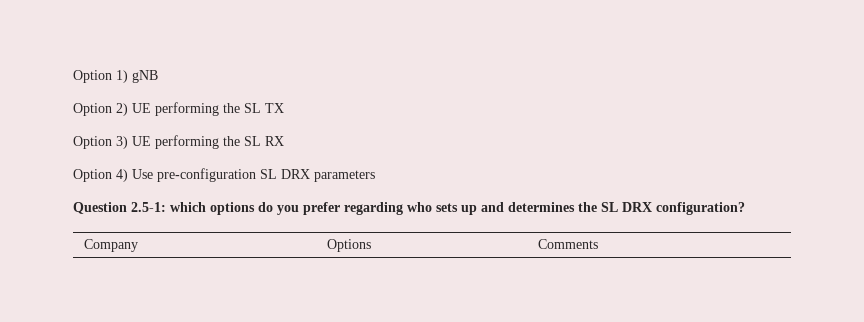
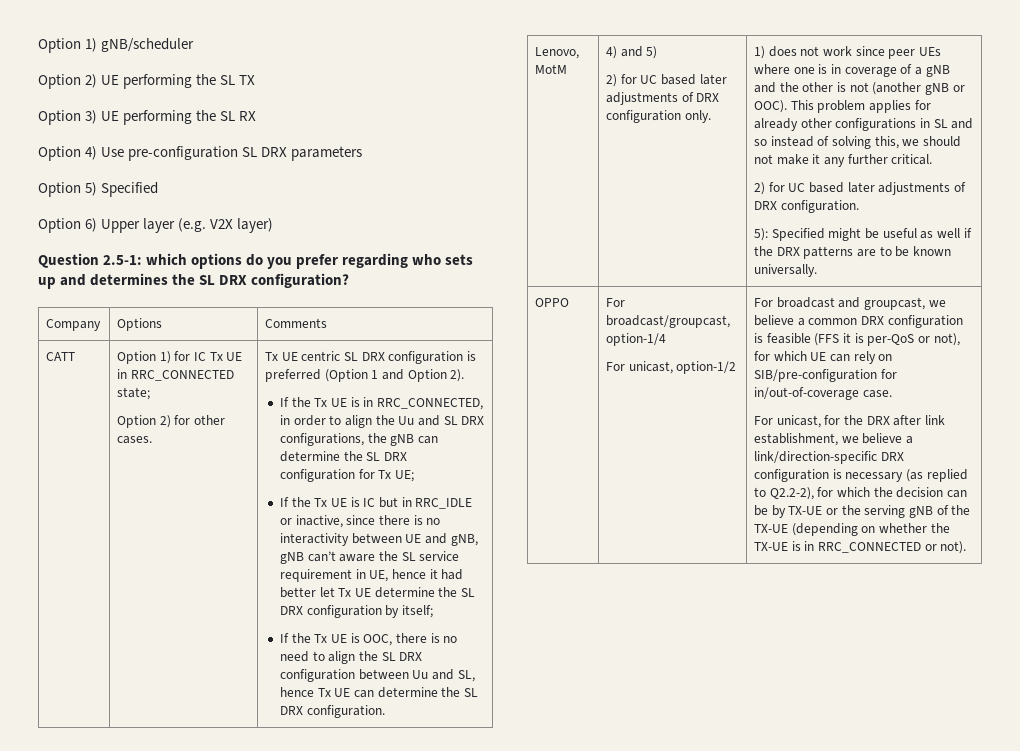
- Option 1) gNB
+ Option 1) gNB/scheduler
+ Option 5) Specified
+ Option 6) Upper layer (e.g. V2X layer)
+ CATT | Option 1) for IC Tx UE in RRC_CONNECTED state;
+ Option 2) for other cases. | Tx UE centric SL DRX configuration is preferred (Option 1 and Option 2).
+ If the Tx UE is in RRC_CONNECTED, in order to align the Uu and SL DRX configurations, the gNB can determine the SL DRX configuration for Tx UE;
+ If the Tx UE is IC but in RRC_IDLE or inactive, since there is no interactivity between UE and gNB, gNB can’t aware the SL service requirement in UE, hence it had better let Tx UE determine the SL DRX configuration by itself;
+ If the Tx UE is OOC, there is no need to align the SL DRX configuration between Uu and SL, hence Tx UE can determine the SL DRX configuration.
+ Lenovo, MotM | 4) and 5)
+ 2) for UC based later adjustments of DRX configuration only. | 1) does not work since peer UEs where one is in coverage of a gNB and the other is not (another gNB or OOC). This problem applies for already other configurations in SL and so instead of solving this, we should not make it any further critical.
+ 2) for UC based later adjustments of DRX configuration.
+ 5): Specified might be useful as well if the DRX patterns are to be known universally.
+ OPPO | For broadcast/groupcast, option-1/4
+ For unicast, option-1/2 | For broadcast and groupcast, we believe a common DRX configuration is feasible (FFS it is per-QoS or not), for which UE can rely on SIB/pre-configuration for in/out-of-coverage case.
+ For unicast, for the DRX after link establishment, we believe a link/direction-specific DRX configuration is necessary (as replied to Q2.2-2), for which the decision can be by TX-UE or the serving gNB of the TX-UE (depending on whether the TX-UE is in RRC_CONNECTED or not).

